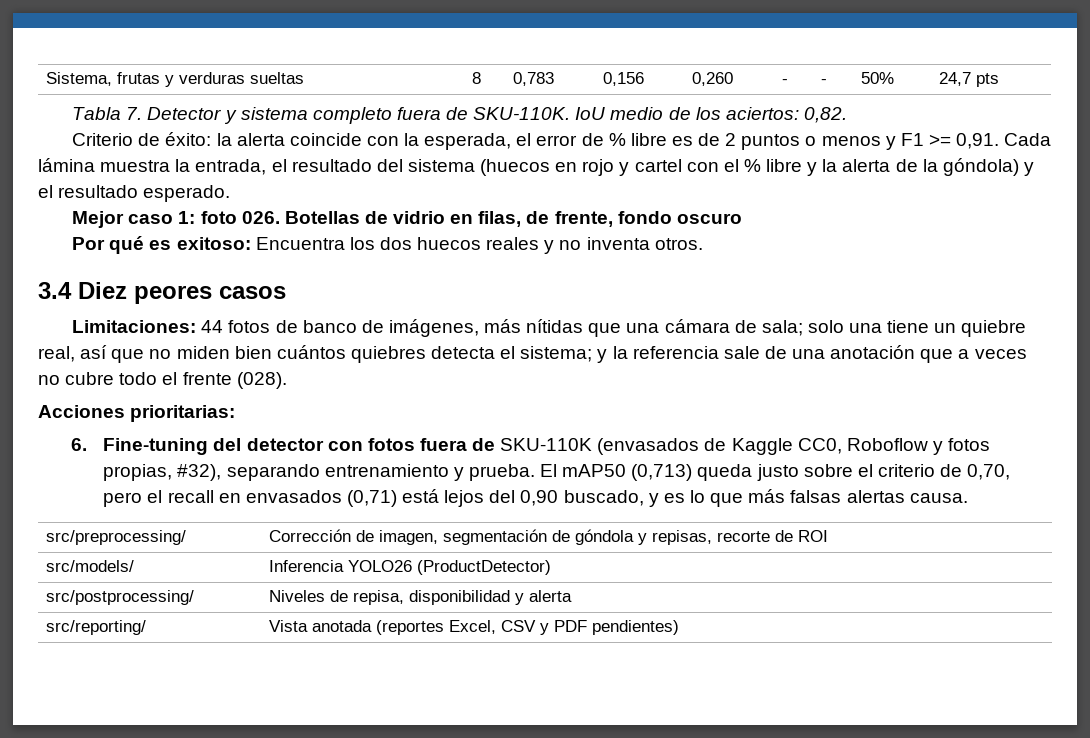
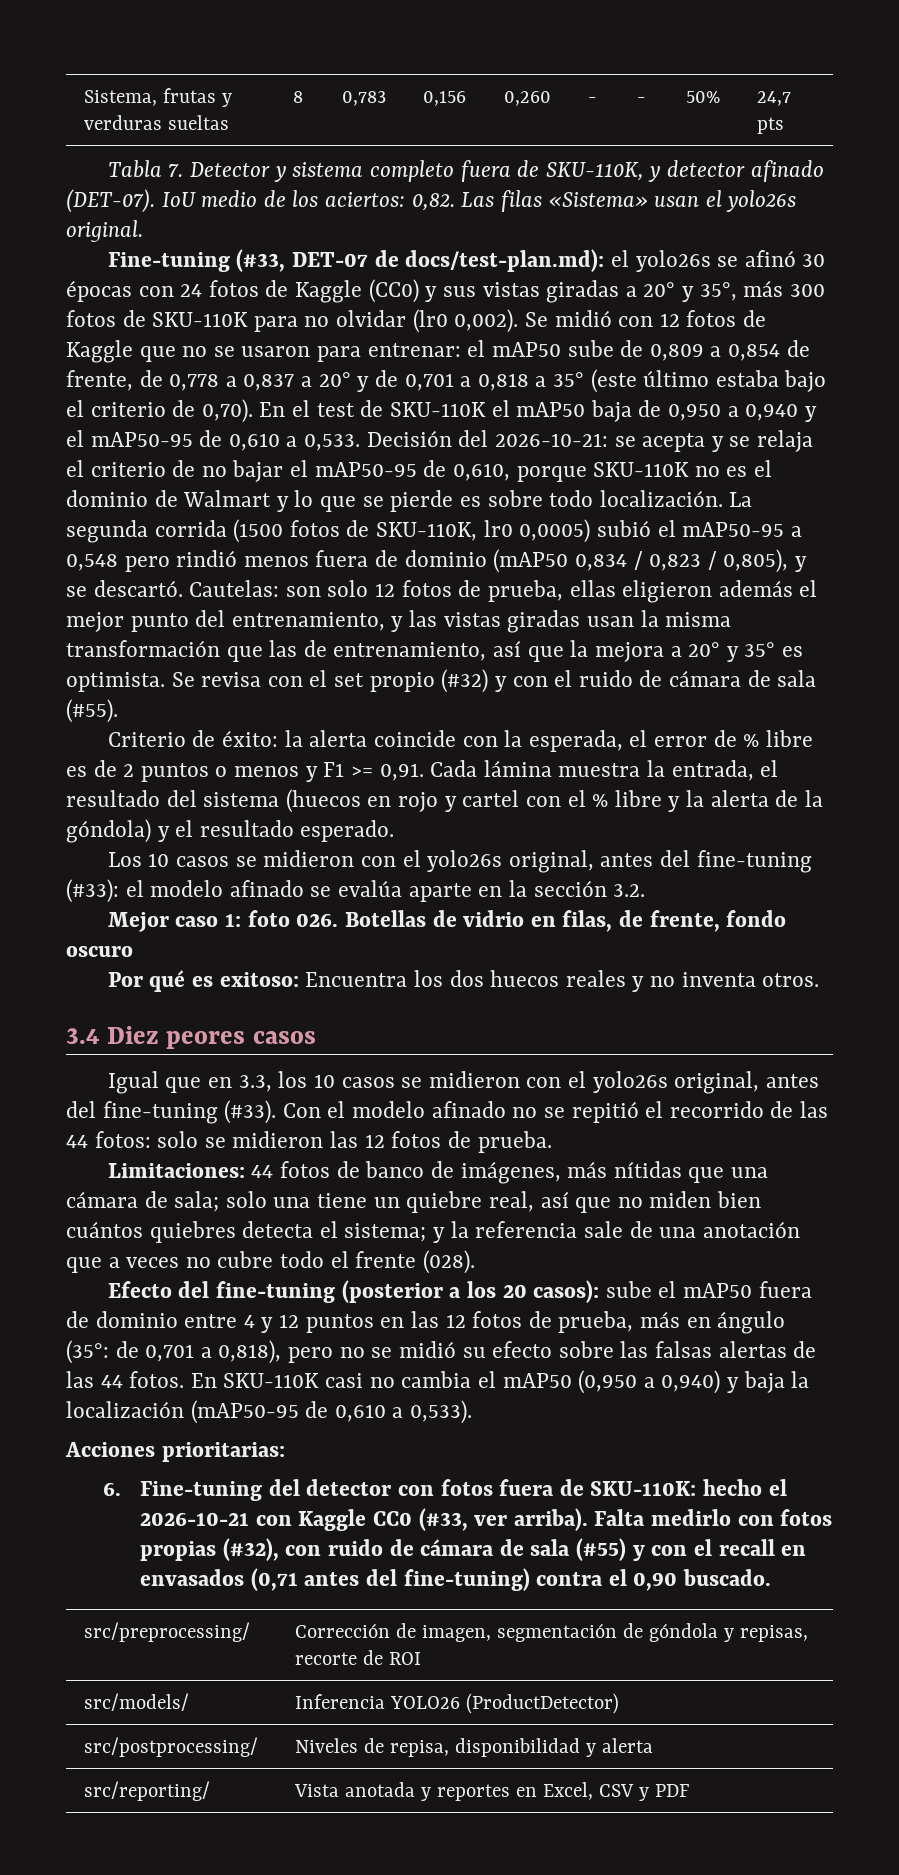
- Tabla 7. Detector y sistema completo fuera de SKU-110K.
+ Tabla 7. Detector y sistema completo fuera de SKU-110K, y detector afinado (DET-07).
+ Las filas «Sistema» usan el yolo26s original.
+ Fine-tuning (#33, DET-07 de docs/test-plan.md): el yolo26s se afinó 30 épocas con 24 fotos de Kaggle (CC0) y sus vistas giradas a 20° y 35°, más 300 fotos de SKU-110K para no olvidar (lr0 0,002). Se midió con 12 fotos de Kaggle que no se usaron para entrenar: el mAP50 sube de 0,809 a 0,854 de frente, de 0,778 a 0,837 a 20° y de 0,701 a 0,818 a 35° (este último estaba bajo el criterio de 0,70). En el test de SKU-110K el mAP50 baja de 0,950 a 0,940 y el mAP50-95 de 0,610 a 0,533. Decisión del 2026-10-21: se acepta y se relaja el criterio de no bajar el mAP50-95 de 0,610, porque SKU-110K no es el dominio de Walmart y lo que se pierde es sobre todo localización. La segunda corrida (1500 fotos de SKU-110K, lr0 0,0005) subió el mAP50-95 a 0,548 pero rindió menos fuera de dominio (mAP50 0,834 / 0,823 / 0,805), y se descartó. Cautelas: son solo 12 fotos de prueba, ellas eligieron además el mejor punto del entrenamiento, y las vistas giradas usan la misma transformación que las de entrenamiento, así que la mejora a 20° y 35° es optimista. Se revisa con el set propio (#32) y con el ruido de cámara de sala (#55).
+ Los 10 casos se midieron con el yolo26s original, antes del fine-tuning (#33): el modelo afinado se evalúa aparte en la sección 3.2.
+ Igual que en 3.3, los 10 casos se midieron con el yolo26s original, antes del fine-tuning (#33). Con el modelo afinado no se repitió el recorrido de las 44 fotos: solo se midieron las 12 fotos de prueba.
+ Efecto del fine-tuning (posterior a los 20 casos): sube el mAP50 fuera de dominio entre 4 y 12 puntos en las 12 fotos de prueba, más en ángulo (35°: de 0,701 a 0,818), pero no se midió su efecto sobre las falsas alertas de las 44 fotos. En SKU-110K casi no cambia el mAP50 (0,950 a 0,940) y baja la localización (mAP50-95 de 0,610 a 0,533).
- 6. Fine-tuning del detector con fotos fuera de SKU-110K (envasados de Kaggle CC0, Roboflow y fotos propias, #32), separando entrenamiento y prueba. El mAP50 (0,713) queda justo sobre el criterio de 0,70, pero el recall en envasados (0,71) está lejos del 0,90 buscado, y es lo que más falsas alertas causa.
+ 6. Fine-tuning del detector con fotos fuera de SKU-110K: hecho el 2026-10-21 con Kaggle CC0 (#33, ver arriba). Falta medirlo con fotos propias (#32), con ruido de cámara de sala (#55) y con el recall en envasados (0,71 antes del fine-tuning) contra el 0,90 buscado.
- src/reporting/ | Vista anotada (reportes Excel, CSV y PDF pendientes)
+ src/reporting/ | Vista anotada y reportes en Excel, CSV y PDF

